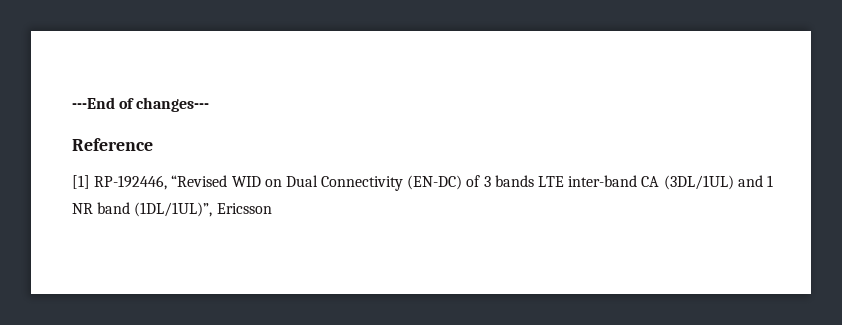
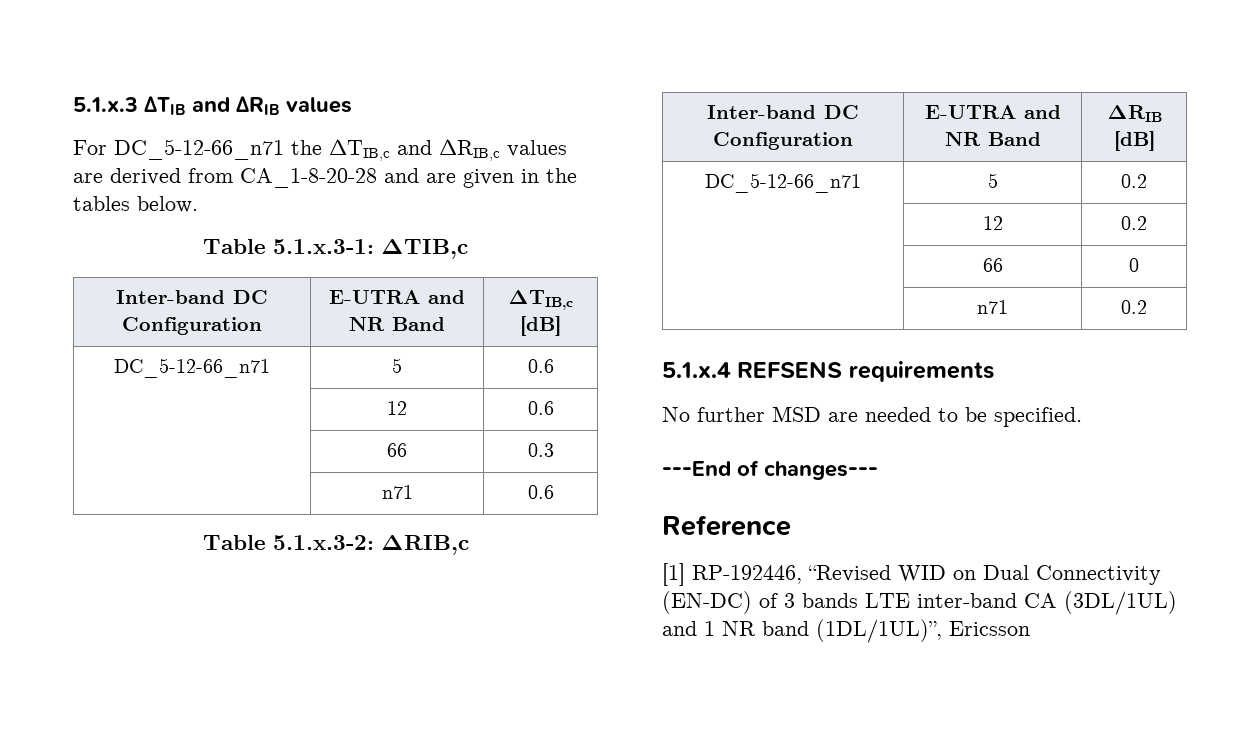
+ 5.1.x.3 ∆TIB and ∆RIB values
+ For DC_5-12-66_n71 the ΔTIB,c and ΔRIB,c values are derived from CA_1-8-20-28 and are given in the tables below.
+ Table 5.1.x.3-1: ΔTIB,c
+ Inter-band DC Configuration | E-UTRA and NR Band | ΔTIB,c [dB]
+ DC_5-12-66_n71 | 5 | 0.6
+ | 12 | 0.6
+ | 66 | 0.3
+ | n71 | 0.6
+ Table 5.1.x.3-2: ΔRIB,c
+ Inter-band DC Configuration | E-UTRA and NR Band | ΔRIB [dB]
+ DC_5-12-66_n71 | 5 | 0.2
+ | 12 | 0.2
+ | 66 | 0
+ | n71 | 0.2
+ 5.1.x.4 REFSENS requirements
+ No further MSD are needed to be specified.

